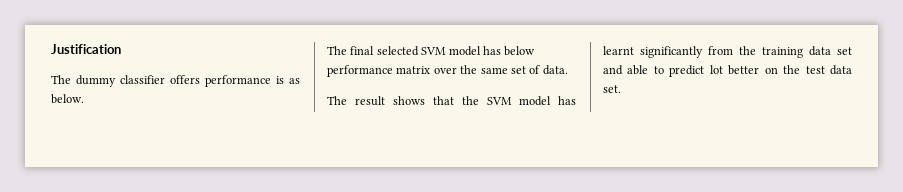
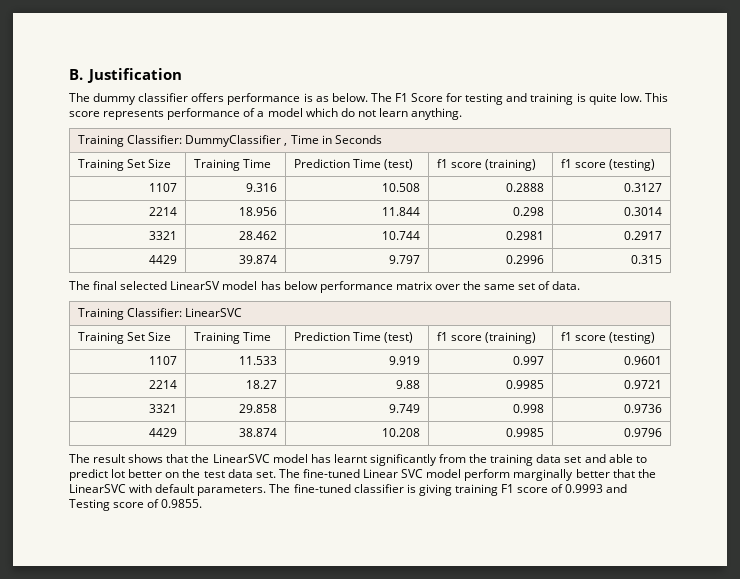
- Justification
+ B. Justification
+ The F1 Score for testing and training is quite low. This score represents performance of a model which do not learn anything.
+ Training Classifier: DummyClassifier , Time in Seconds
+ Training Set Size | Training Time | Prediction Time (test) | f1 score (training) | f1 score (testing)
+ 1107 | 9.316 | 10.508 | 0.2888 | 0.3127
+ 2214 | 18.956 | 11.844 | 0.298 | 0.3014
+ 3321 | 28.462 | 10.744 | 0.2981 | 0.2917
+ 4429 | 39.874 | 9.797 | 0.2996 | 0.315
- The final selected SVM model has below performance matrix over the same set of data.
+ The final selected LinearSV model has below performance matrix over the same set of data.
+ Training Classifier: LinearSVC
+ Training Set Size | Training Time | Prediction Time (test) | f1 score (training) | f1 score (testing)
+ 1107 | 11.533 | 9.919 | 0.997 | 0.9601
+ 2214 | 18.27 | 9.88 | 0.9985 | 0.9721
+ 3321 | 29.858 | 9.749 | 0.998 | 0.9736
+ 4429 | 38.874 | 10.208 | 0.9985 | 0.9796
- The result shows that the SVM model has learnt significantly from the training data set and able to predict lot better on the test data set.
+ The result shows that the LinearSVC model has learnt significantly from the training data set and able to predict lot better on the test data set.
+ The fine-tuned Linear SVC model perform marginally better that the LinearSVC with default parameters. The fine-tuned classifier is giving training F1 score of 0.9993 and Testing score of 0.9855.

